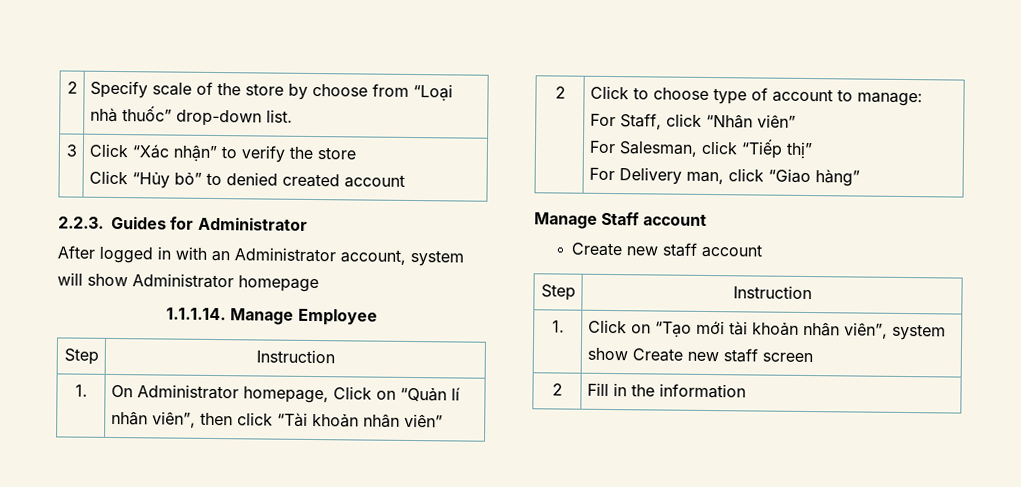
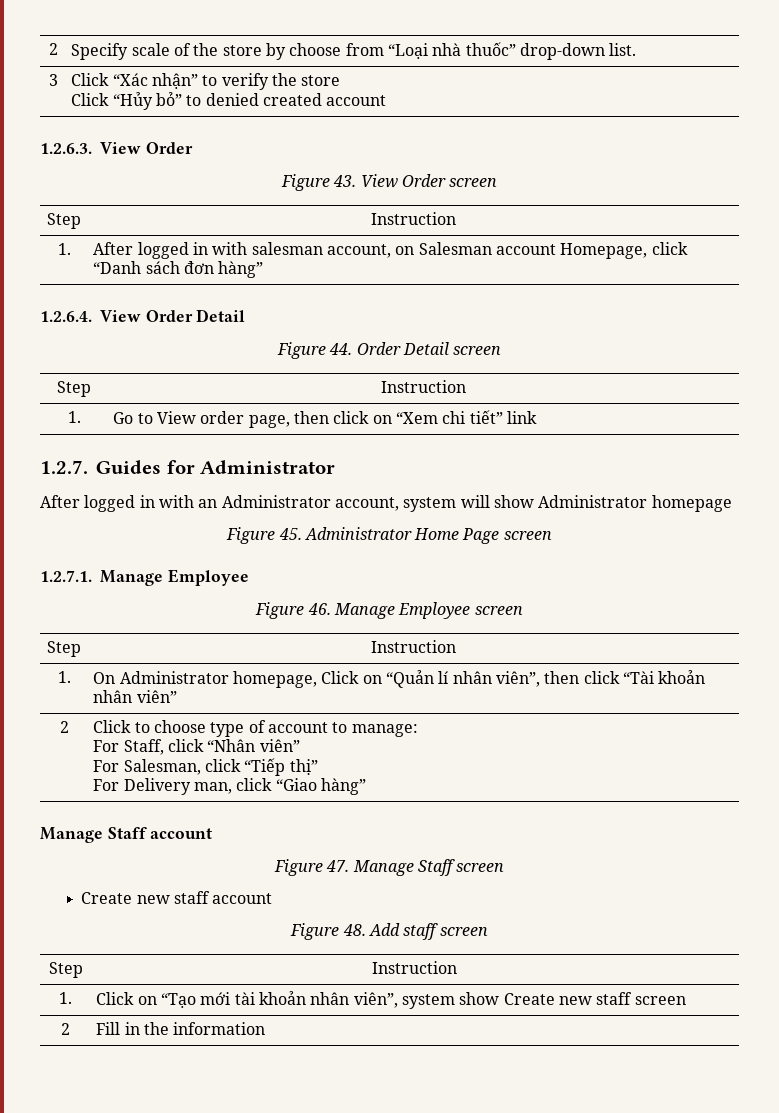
- 2.2.3. Guides for Administrator
+ 1.2.6.3. View Order
+ Figure 43. View Order screen
+ Step | Instruction
+ 1. | After logged in with salesman account, on Salesman account Homepage, click “Danh sách đơn hàng”
+ 1.2.6.4. View Order Detail
+ Figure 44. Order Detail screen
+ Step | Instruction
+ 1. | Go to View order page, then click on “Xem chi tiết” link
+ 1.2.7. Guides for Administrator
- 1.1.1.14. Manage Employee
+ Figure 45. Administrator Home Page screen
+ 1.2.7.1. Manage Employee
+ Figure 46. Manage Employee screen
+ Figure 47. Manage Staff screen
+ Figure 48. Add staff screen

